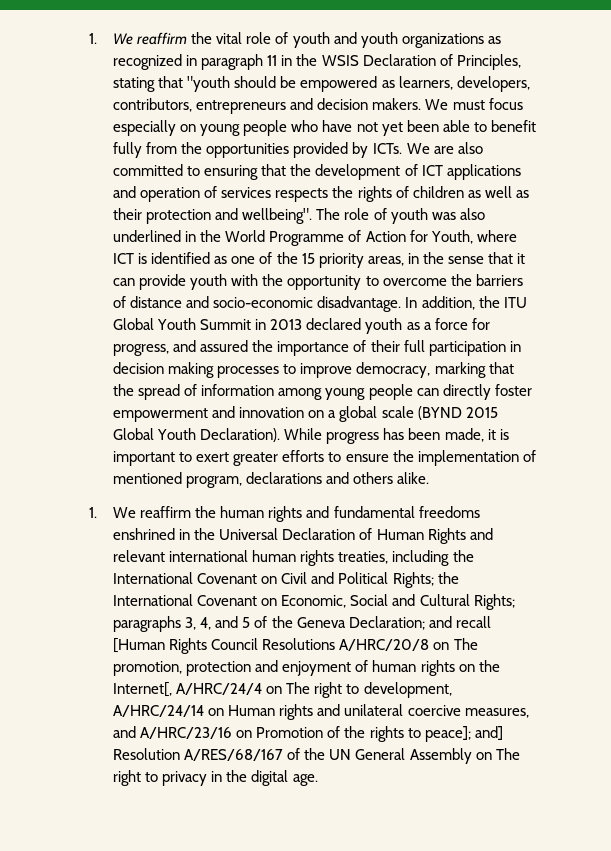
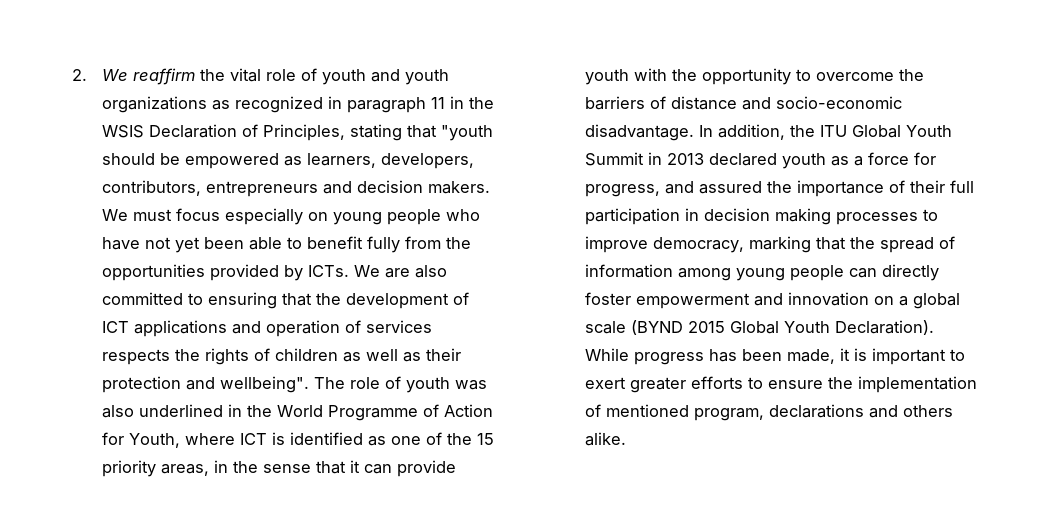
- 1. We reaffirm the vital role of youth and youth organizations as recognized in paragraph 11 in the WSIS Declaration of Principles, stating that "youth should be empowered as learners, developers, contributors, entrepreneurs and decision makers.
+ 2. We reaffirm the vital role of youth and youth organizations as recognized in paragraph 11 in the WSIS Declaration of Principles, stating that "youth should be empowered as learners, developers, contributors, entrepreneurs and decision makers.
- 1. We reaffirm the human rights and fundamental freedoms enshrined in the Universal Declaration of Human Rights and relevant international human rights treaties, including the International Covenant on Civil and Political Rights; the International Covenant on Economic, Social and Cultural Rights; paragraphs 3, 4, and 5 of the Geneva Declaration; and recall [Human Rights Council Resolutions A/HRC/20/8 on The promotion, protection and enjoyment of human rights on the Internet[, A/HRC/24/4 on The right to development, A/HRC/24/14 on Human rights and unilateral coercive measures, and A/HRC/23/16 on Promotion of the rights to peace]; and] Resolution A/RES/68/167 of the UN General Assembly on The right to privacy in the digital age.

